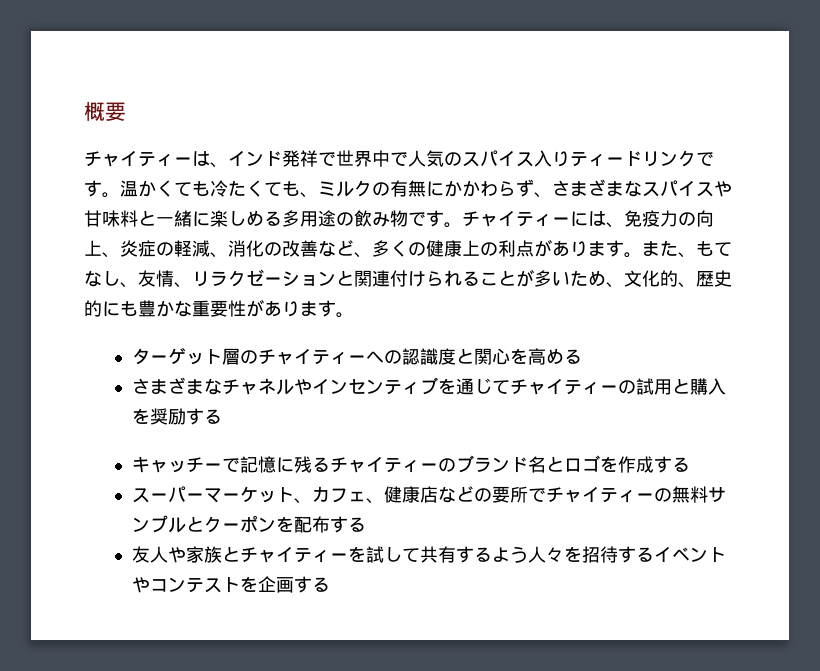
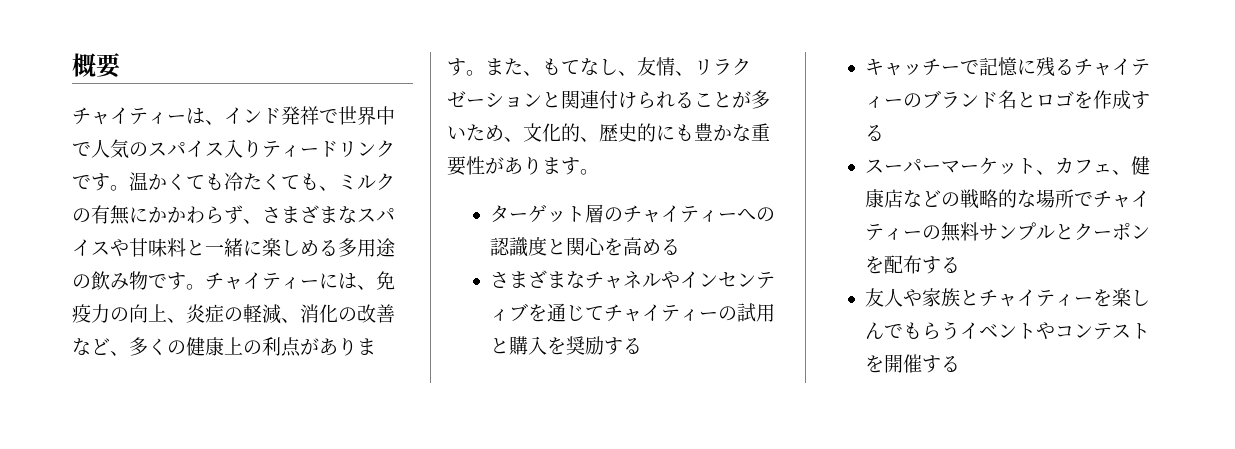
- スーパーマーケット、カフェ、健康店などの要所でチャイティーの無料サンプルとクーポンを配布する
+ スーパーマーケット、カフェ、健康店などの戦略的な場所でチャイティーの無料サンプルとクーポンを配布する
- 友人や家族とチャイティーを試して共有するよう人々を招待するイベントやコンテストを企画する
+ 友人や家族とチャイティーを楽しんでもらうイベントやコンテストを開催する

